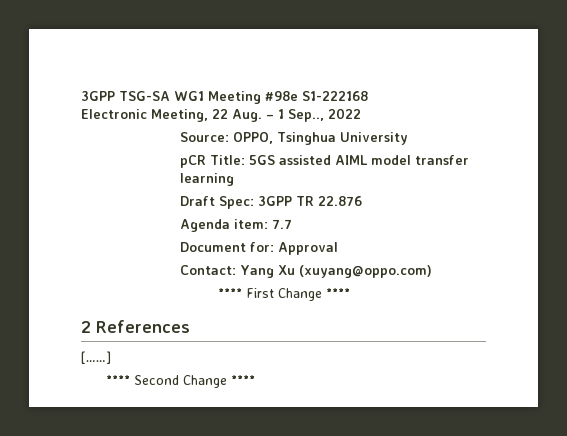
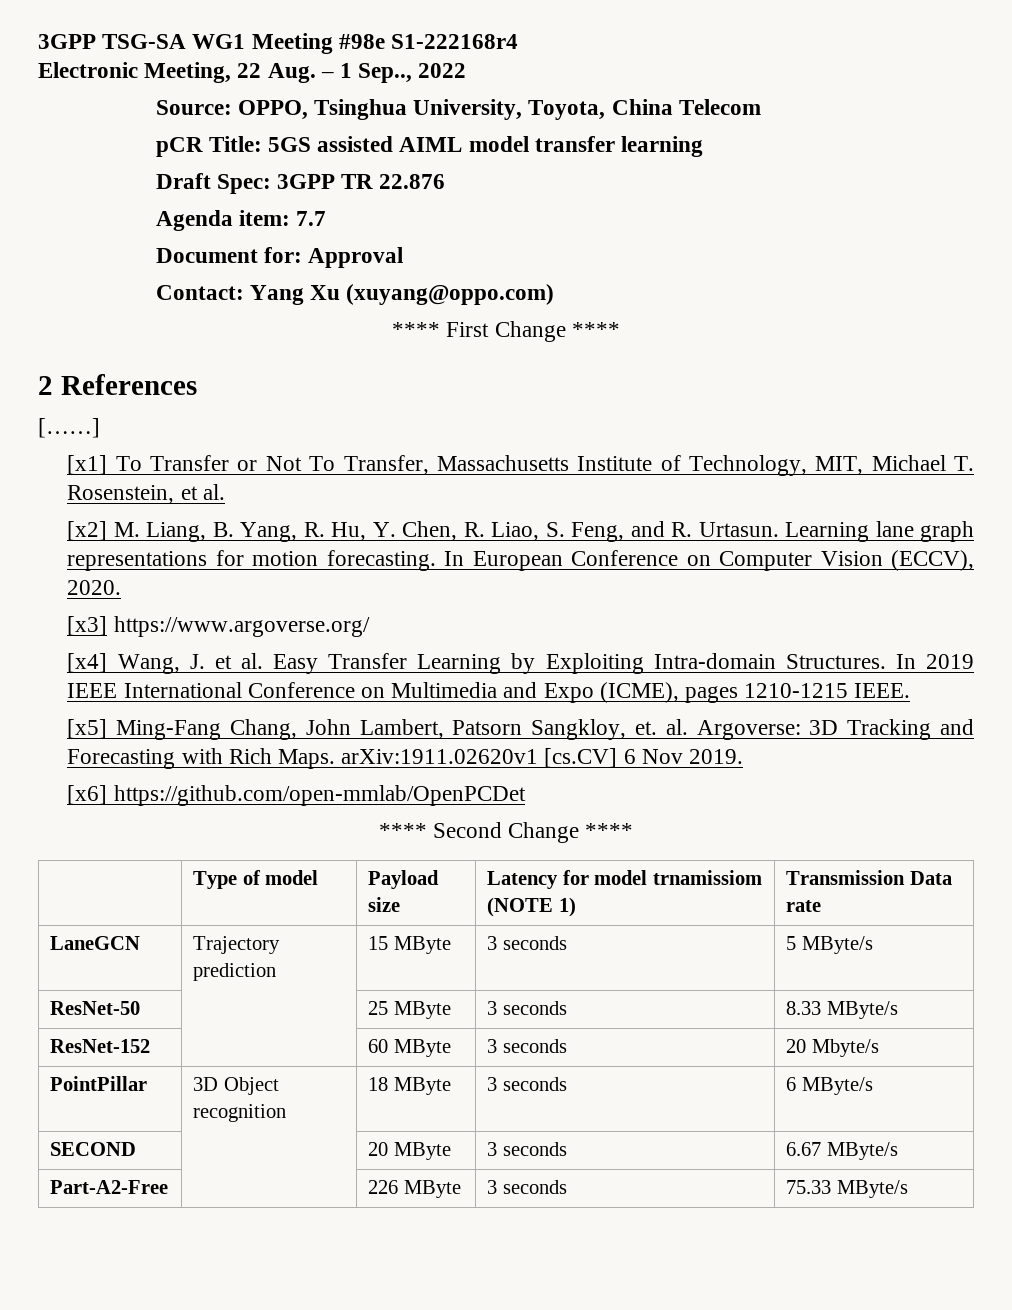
- 3GPP TSG-SA WG1 Meeting #98e S1-222168
+ 3GPP TSG-SA WG1 Meeting #98e S1-222168r4
- Source: OPPO, Tsinghua University
+ Source: OPPO, Tsinghua University, Toyota, China Telecom
+ [x1] To Transfer or Not To Transfer, Massachusetts Institute of Technology, MIT, Michael T. Rosenstein, et al.
+ [x2] M. Liang, B. Yang, R. Hu, Y. Chen, R. Liao, S. Feng, and R. Urtasun. Learning lane graph representations for motion forecasting. In European Conference on Computer Vision (ECCV), 2020.
+ [x3] https://www.argoverse.org/
+ [x4] Wang, J. et al. Easy Transfer Learning by Exploiting Intra-domain Structures. In 2019 IEEE International Conference on Multimedia and Expo (ICME), pages 1210-1215 IEEE.
+ [x5] Ming-Fang Chang, John Lambert, Patsorn Sangkloy, et. al. Argoverse: 3D Tracking and Forecasting with Rich Maps. arXiv:1911.02620v1 [cs.CV] 6 Nov 2019.
+ [x6] https://github.com/open-mmlab/OpenPCDet
  **** Second Change ****
+ | Type of model | Payload size | Latency for model trnamissiom (NOTE 1) | Transmission Data rate
+ LaneGCN | Trajectory prediction | 15 MByte | 3 seconds | 5 MByte/s
+ ResNet-50 | | 25 MByte | 3 seconds | 8.33 MByte/s
+ ResNet-152 | | 60 MByte | 3 seconds | 20 Mbyte/s
+ PointPillar | 3D Object recognition | 18 MByte | 3 seconds | 6 MByte/s
+ SECOND | | 20 MByte | 3 seconds | 6.67 MByte/s
+ Part-A2-Free | | 226 MByte | 3 seconds | 75.33 MByte/s

